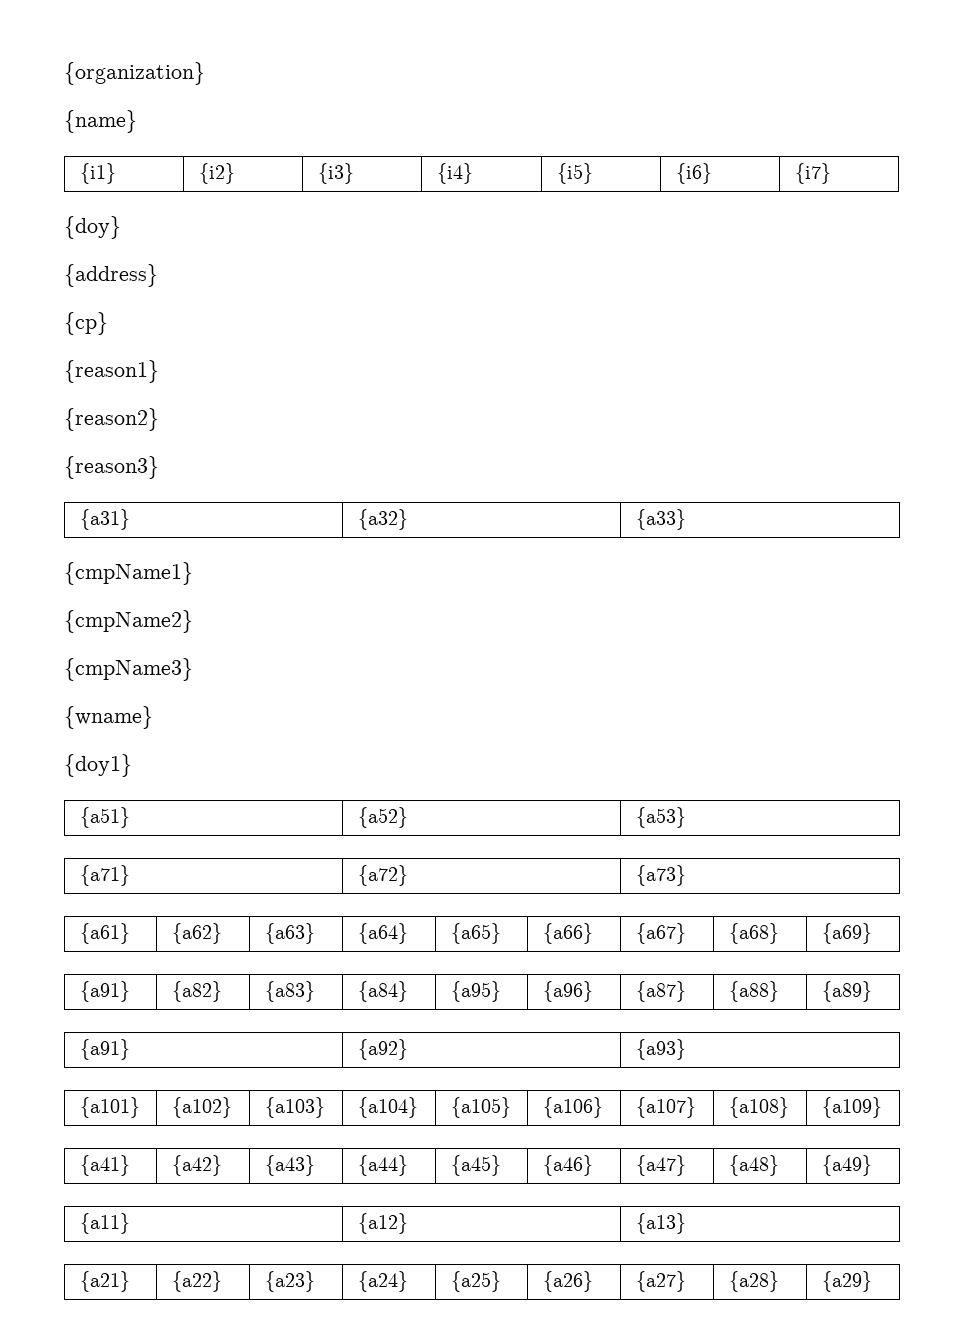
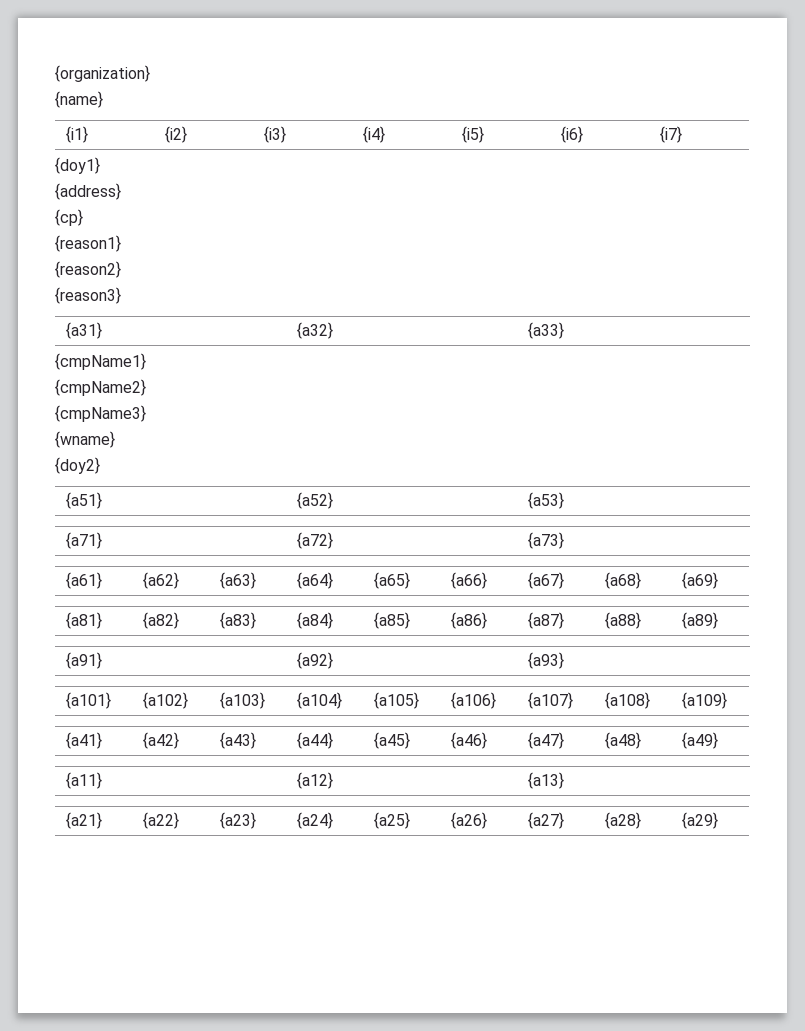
- {doy}
+ {doy1}
- {doy1}
+ {doy2}
- {a91} | {a82} | {a83} | {a84} | {a95} | {a96} | {a87} | {a88} | {a89}
+ {a81} | {a82} | {a83} | {a84} | {a85} | {a86} | {a87} | {a88} | {a89}

